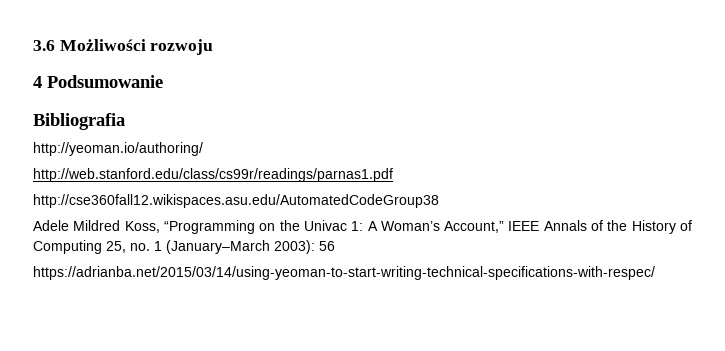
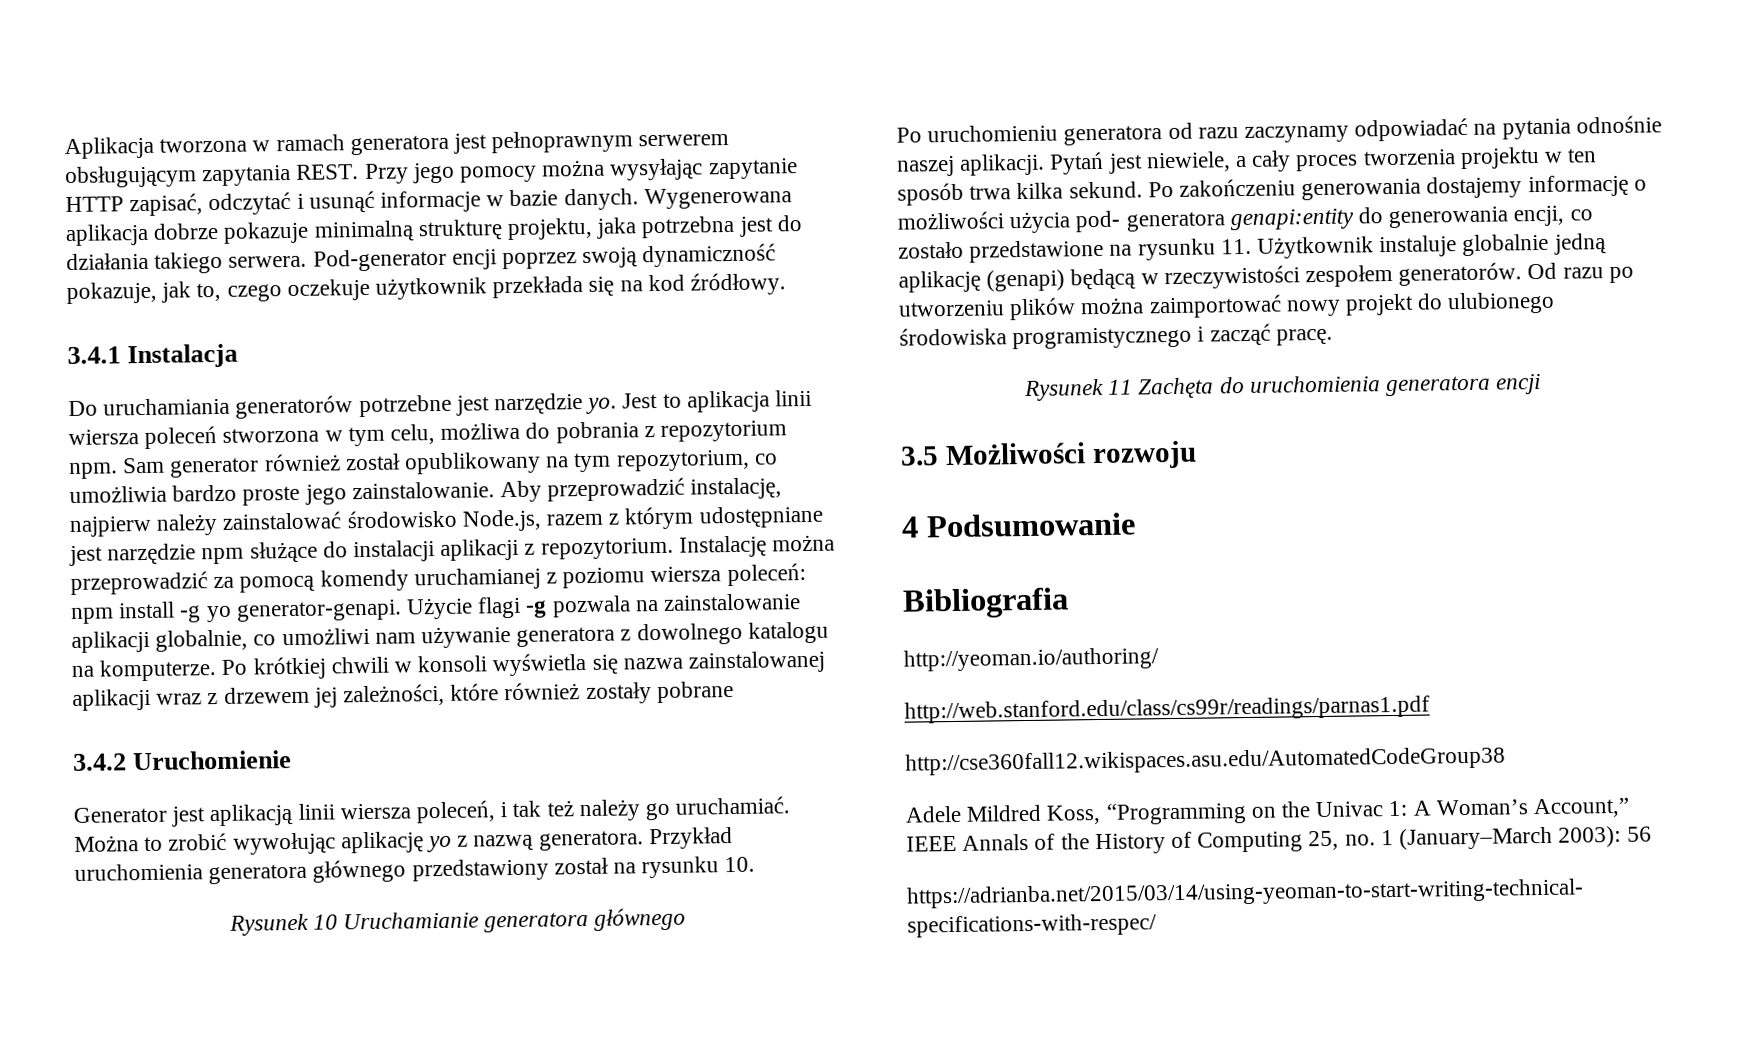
- 3.6 Możliwości rozwoju
+ Aplikacja tworzona w ramach generatora jest pełnoprawnym serwerem obsługującym zapytania REST. Przy jego pomocy można wysyłając zapytanie HTTP zapisać, odczytać i usunąć informacje w bazie danych. Wygenerowana aplikacja dobrze pokazuje minimalną strukturę projektu, jaka potrzebna jest do działania takiego serwera. Pod-generator encji poprzez swoją dynamiczność pokazuje, jak to, czego oczekuje użytkownik przekłada się na kod źródłowy.
+ 3.4.1 Instalacja
+ Do uruchamiania generatorów potrzebne jest narzędzie yo. Jest to aplikacja linii wiersza poleceń stworzona w tym celu, możliwa do pobrania z repozytorium npm. Sam generator również został opublikowany na tym repozytorium, co umożliwia bardzo proste jego zainstalowanie. Aby przeprowadzić instalację, najpierw należy zainstalować środowisko Node.js, razem z którym udostępniane jest narzędzie npm służące do instalacji aplikacji z repozytorium. Instalację można przeprowadzić za pomocą komendy uruchamianej z poziomu wiersza poleceń: npm install -g yo generator-genapi. Użycie flagi -g pozwala na zainstalowanie aplikacji globalnie, co umożliwi nam używanie generatora z dowolnego katalogu na komputerze. Po krótkiej chwili w konsoli wyświetla się nazwa zainstalowanej aplikacji wraz z drzewem jej zależności, które również zostały pobrane
+ 3.4.2 Uruchomienie
+ Generator jest aplikacją linii wiersza poleceń, i tak też należy go uruchamiać. Można to zrobić wywołując aplikację yo z nazwą generatora. Przykład uruchomienia generatora głównego przedstawiony został na rysunku 10.
+ Rysunek 10 Uruchamianie generatora głównego
+ Po uruchomieniu generatora od razu zaczynamy odpowiadać na pytania odnośnie naszej aplikacji. Pytań jest niewiele, a cały proces tworzenia projektu w ten sposób trwa kilka sekund. Po zakończeniu generowania dostajemy informację o możliwości użycia pod- generatora genapi:entity do generowania encji, co zostało przedstawione na rysunku 11. Użytkownik instaluje globalnie jedną aplikację (genapi) będącą w rzeczywistości zespołem generatorów. Od razu po utworzeniu plików można zaimportować nowy projekt do ulubionego środowiska programistycznego i zacząć pracę.
+ Rysunek 11 Zachęta do uruchomienia generatora encji
+ 3.5 Możliwości rozwoju

